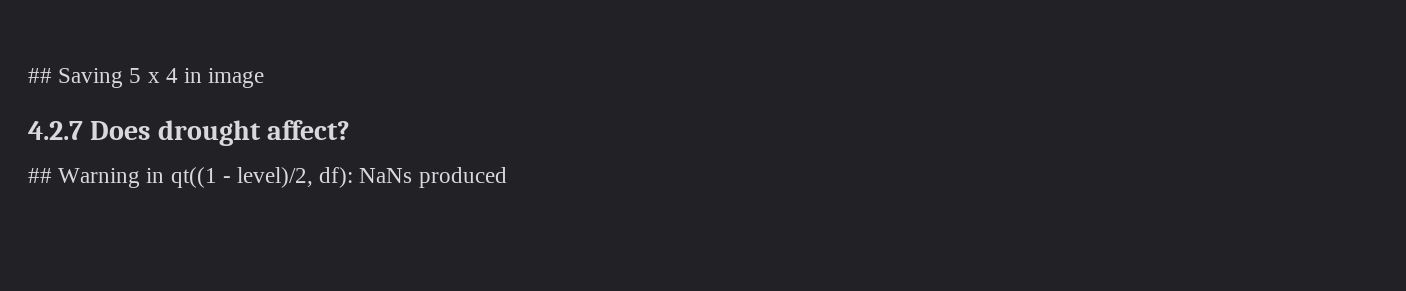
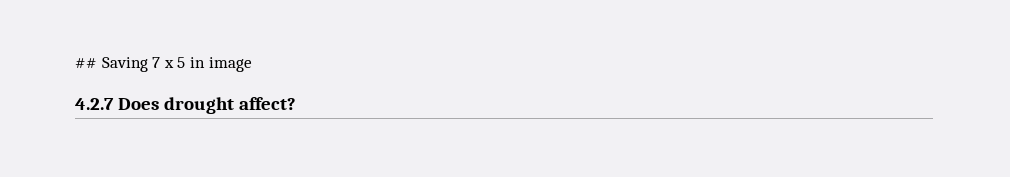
- ## Saving 5 x 4 in image
+ ## Saving 7 x 5 in image
- ## Warning in qt((1 - level)/2, df): NaNs produced

